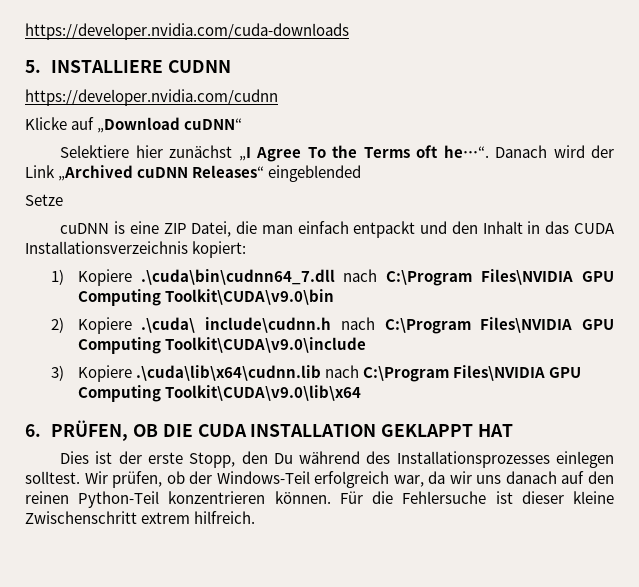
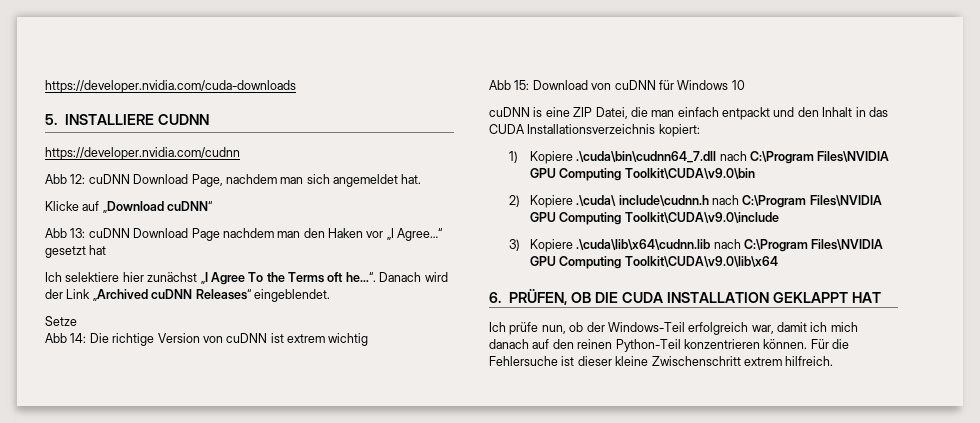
+ Abb 12: cuDNN Download Page, nachdem man sich angemeldet hat.
  Klicke auf „Download cuDNN“
- Selektiere hier zunächst „I Agree To the Terms oft he…“.
+ Abb 13: cuDNN Download Page nachdem man den Haken vor „I Agree…“ gesetzt hat
+ Ich selektiere hier zunächst „I Agree To the Terms oft he…“.
- Danach wird der Link „Archived cuDNN Releases“ eingeblended
+ Danach wird der Link „Archived cuDNN Releases“ eingeblendet.
+ Abb 14: Die richtige Version von cuDNN ist extrem wichtig
+ Abb 15: Download von cuDNN für Windows 10
- Dies ist der erste Stopp, den Du während des Installationsprozesses einlegen solltest. Wir prüfen, ob der Windows-Teil erfolgreich war, da wir uns danach auf den reinen Python-Teil konzentrieren können.
+ Ich prüfe nun, ob der Windows-Teil erfolgreich war, damit ich mich danach auf den reinen Python-Teil konzentrieren können.

